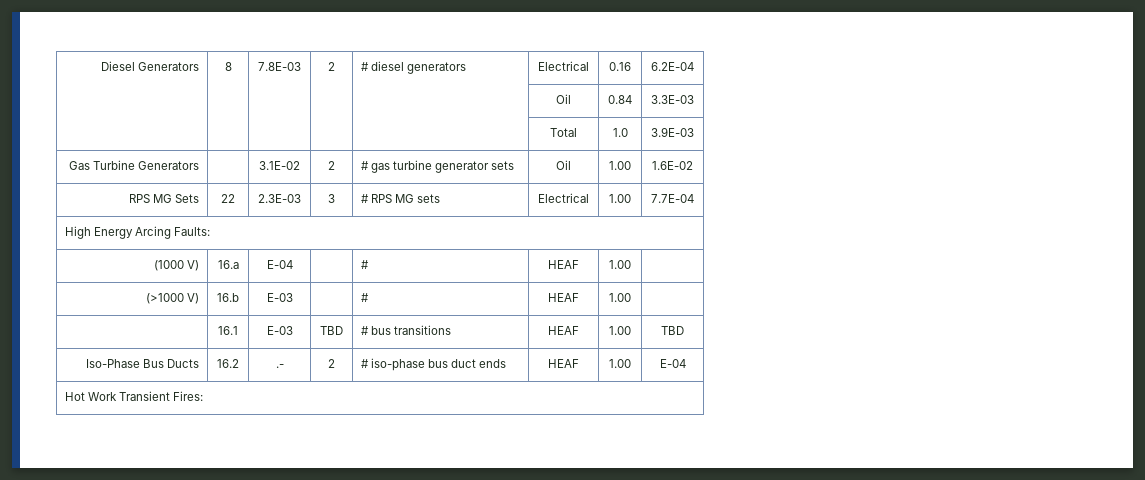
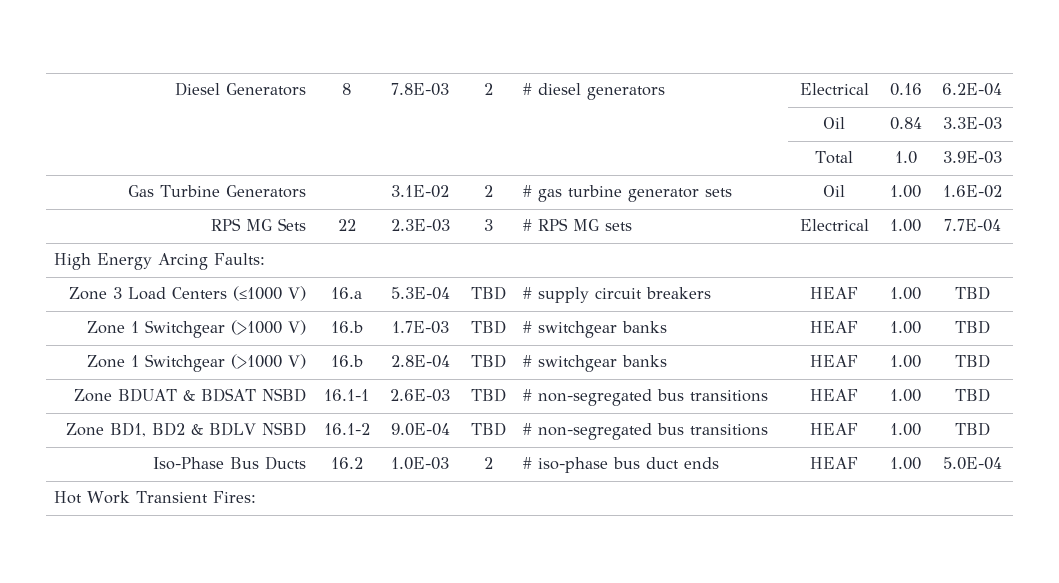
- (1000 V) | 16.a | E-04 | | # | HEAF | 1.00 |
- (>1000 V) | 16.b | E-03 | | # | HEAF | 1.00 |
- | 16.1 | E-03 | TBD | # bus transitions | HEAF | 1.00 | TBD
+ Zone 3 Load Centers (≤1000 V) | 16.a | 5.3E-04 | TBD | # supply circuit breakers | HEAF | 1.00 | TBD
+ Zone 1 Switchgear (>1000 V) | 16.b | 1.7E-03 | TBD | # switchgear banks | HEAF | 1.00 | TBD
+ Zone 1 Switchgear (>1000 V) | 16.b | 2.8E-04 | TBD | # switchgear banks | HEAF | 1.00 | TBD
+ Zone BDUAT & BDSAT NSBD | 16.1-1 | 2.6E-03 | TBD | # non-segregated bus transitions | HEAF | 1.00 | TBD
+ Zone BD1, BD2 & BDLV NSBD | 16.1-2 | 9.0E-04 | TBD | # non-segregated bus transitions | HEAF | 1.00 | TBD
- Iso-Phase Bus Ducts | 16.2 | .- | 2 | # iso-phase bus duct ends | HEAF | 1.00 | E-04
+ Iso-Phase Bus Ducts | 16.2 | 1.0E-03 | 2 | # iso-phase bus duct ends | HEAF | 1.00 | 5.0E-04

